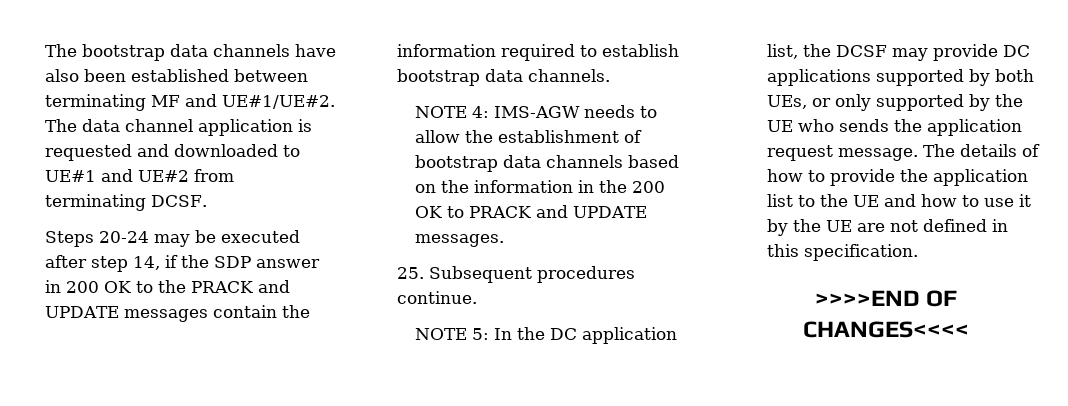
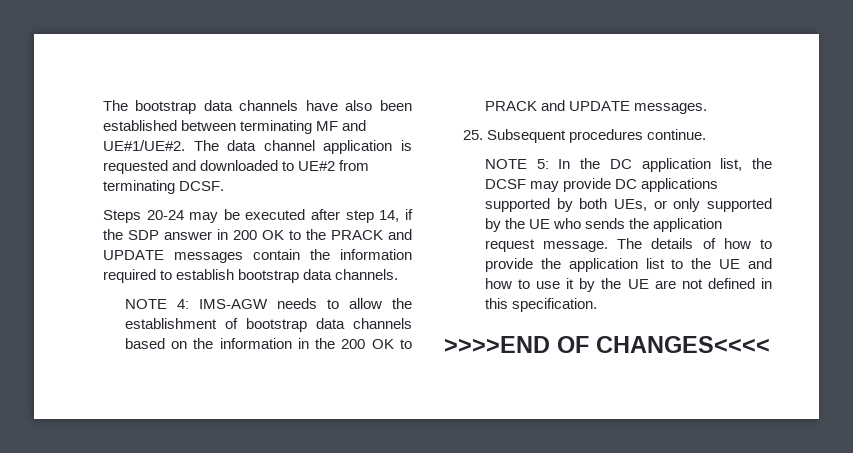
- The data channel application is requested and downloaded to UE#1 and UE#2 from terminating DCSF.
+ The data channel application is requested and downloaded to UE#2 from terminating DCSF.

